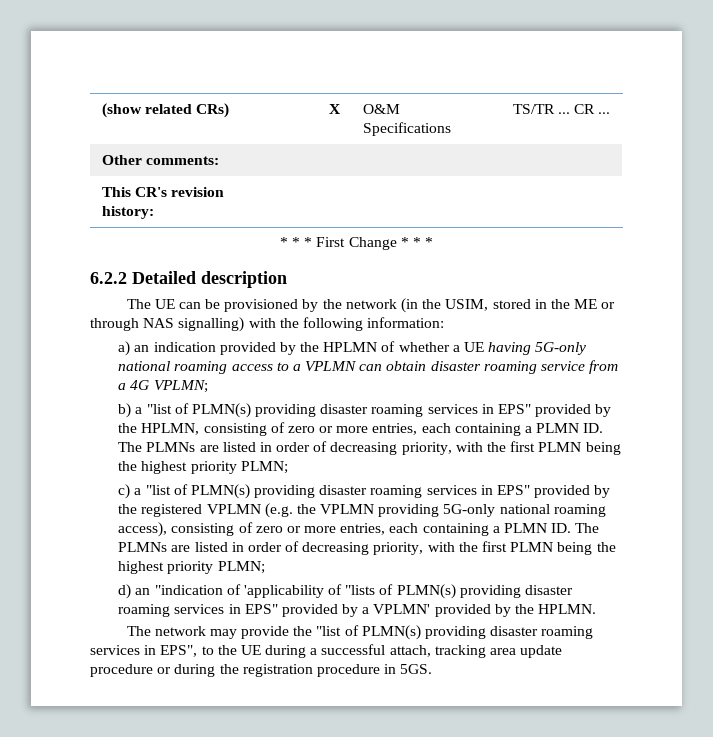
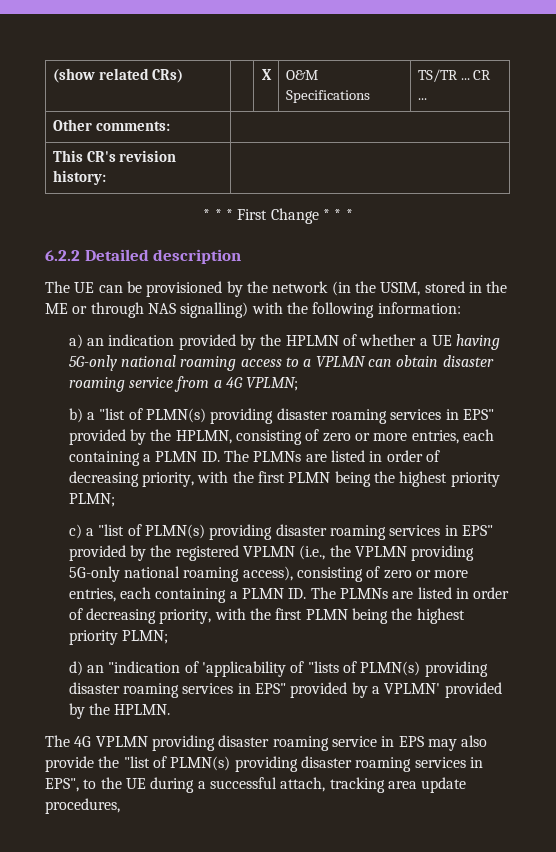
- c) a "list of PLMN(s) providing disaster roaming services in EPS" provided by the registered VPLMN (e.g. the VPLMN providing 5G-only national roaming access), consisting of zero or more entries, each containing a PLMN ID. The PLMNs are listed in order of decreasing priority, with the first PLMN being the highest priority PLMN;
+ c) a "list of PLMN(s) providing disaster roaming services in EPS" provided by the registered VPLMN (i.e., the VPLMN providing 5G-only national roaming access), consisting of zero or more entries, each containing a PLMN ID. The PLMNs are listed in order of decreasing priority, with the first PLMN being the highest priority PLMN;
- The network may provide the "list of PLMN(s) providing disaster roaming services in EPS", to the UE during a successful attach, tracking area update procedure or during the registration procedure in 5GS.
+ The 4G VPLMN providing disaster roaming service in EPS may also provide the "list of PLMN(s) providing disaster roaming services in EPS", to the UE during a successful attach, tracking area update procedures,

